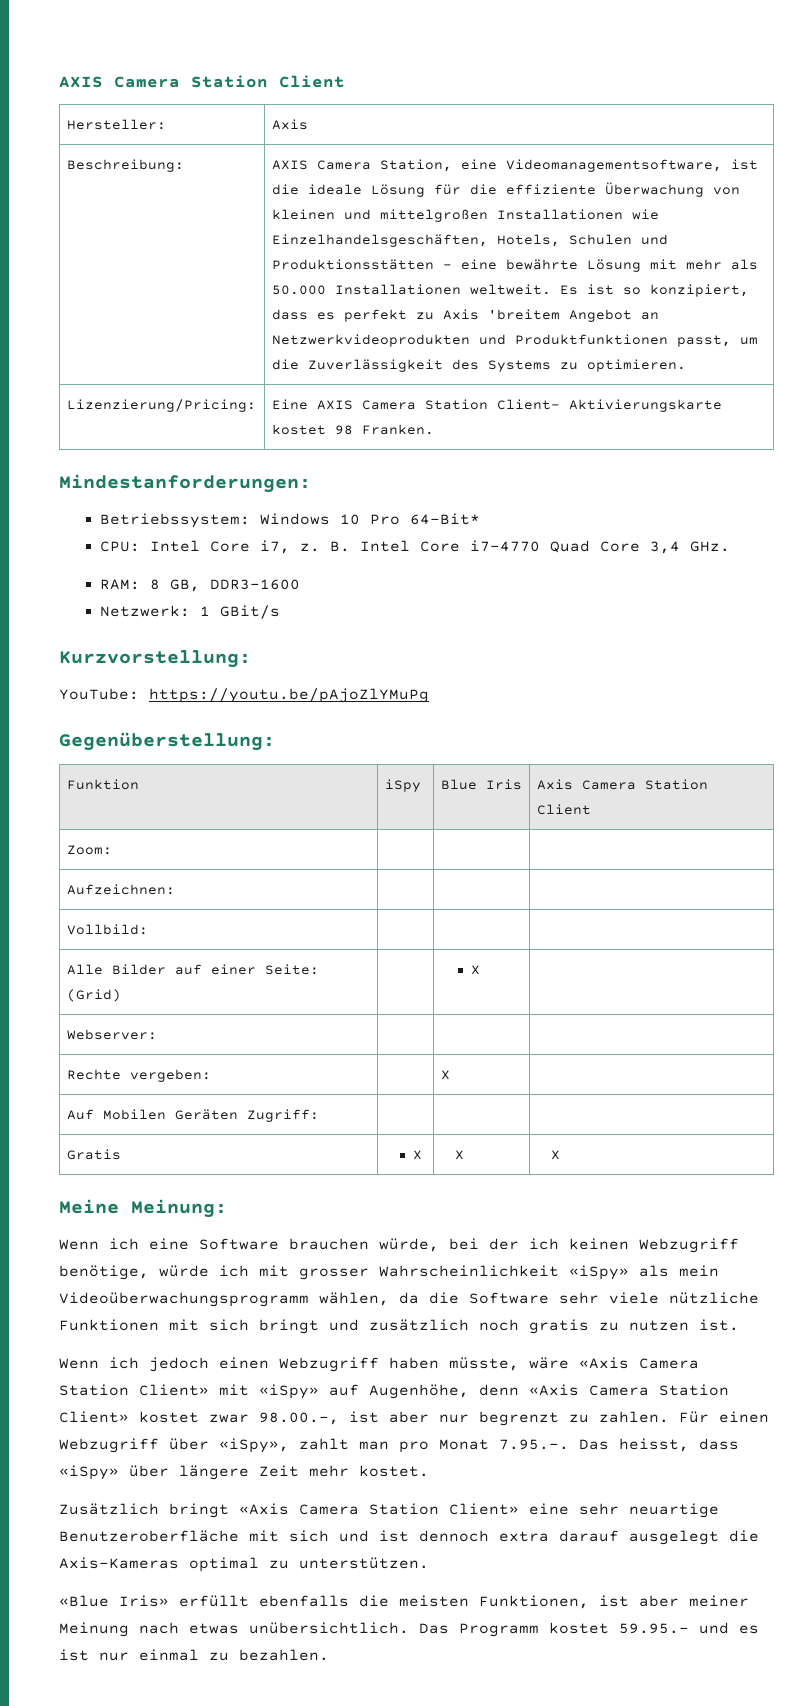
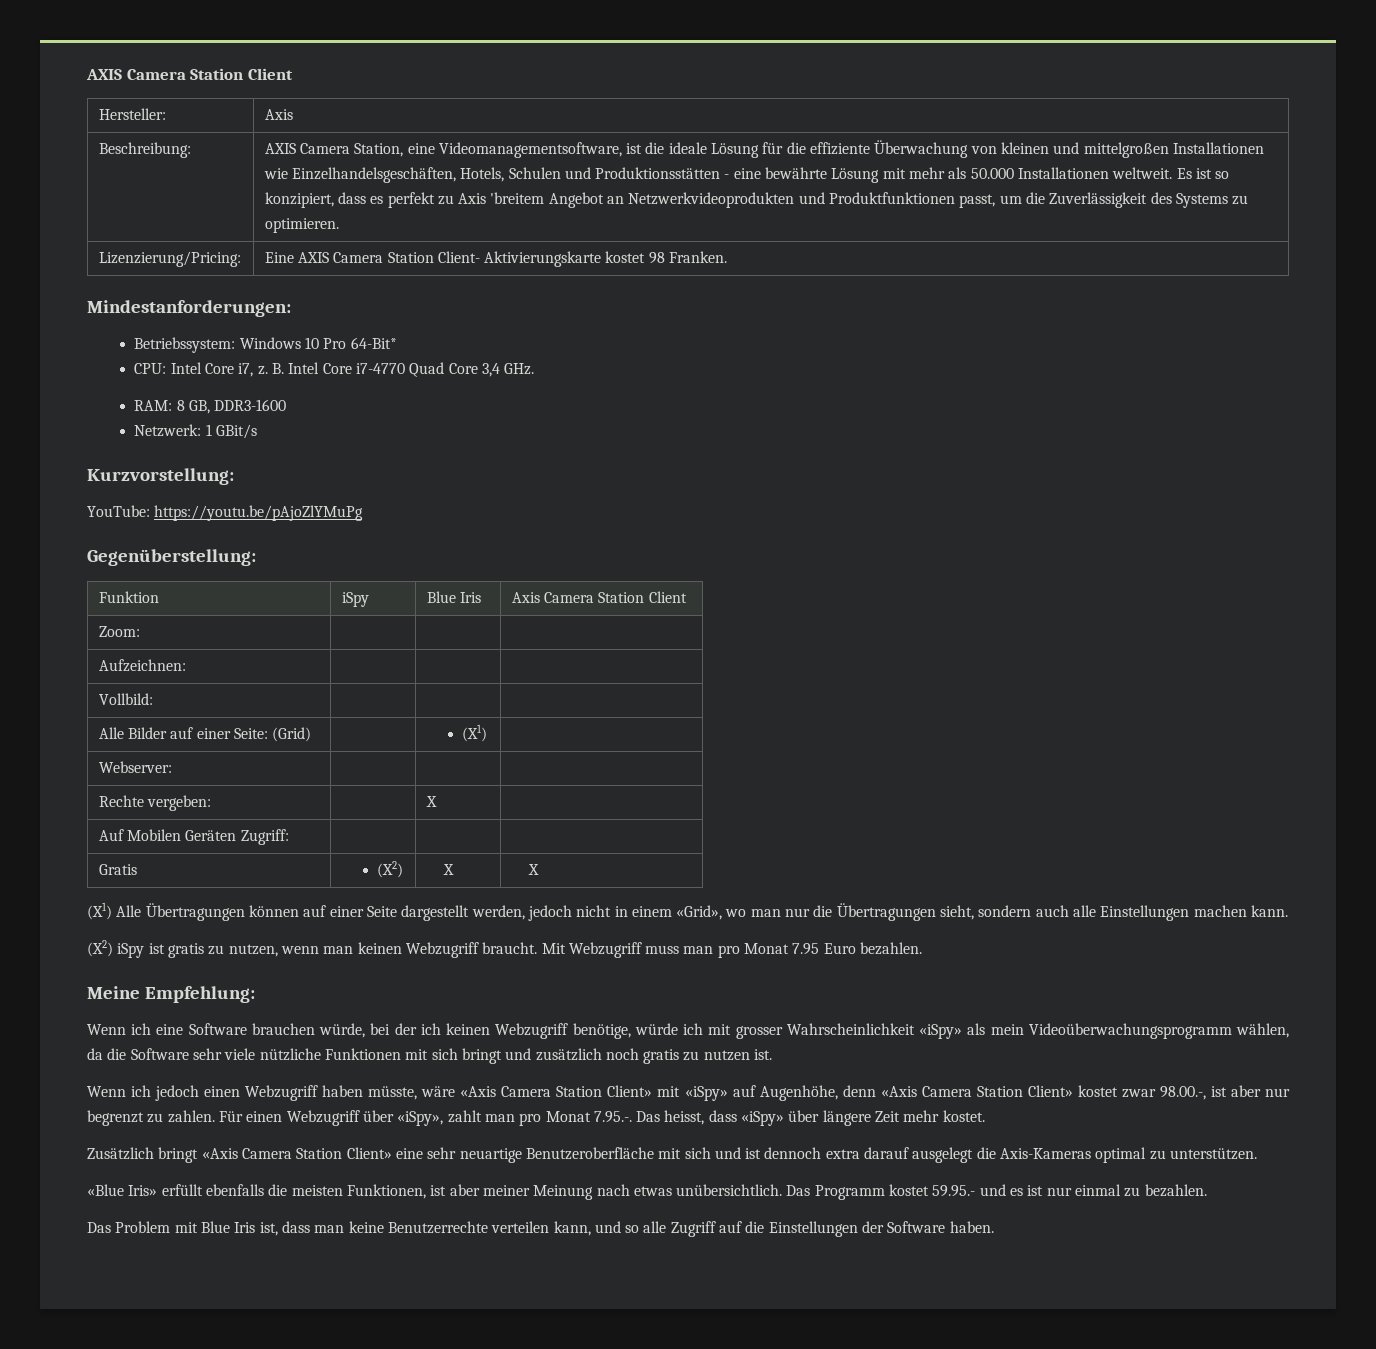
- Alle Bilder auf einer Seite: (Grid) | | X |
+ Alle Bilder auf einer Seite: (Grid) | | (X1) |
- Gratis | X | X | X
+ Gratis | (X2) | X | X
+ (X1) Alle Übertragungen können auf einer Seite dargestellt werden, jedoch nicht in einem «Grid», wo man nur die Übertragungen sieht, sondern auch alle Einstellungen machen kann.
+ (X2) iSpy ist gratis zu nutzen, wenn man keinen Webzugriff braucht. Mit Webzugriff muss man pro Monat 7.95 Euro bezahlen.
- Meine Meinung:
+ Meine Empfehlung:
+ Das Problem mit Blue Iris ist, dass man keine Benutzerrechte verteilen kann, und so alle Zugriff auf die Einstellungen der Software haben.

